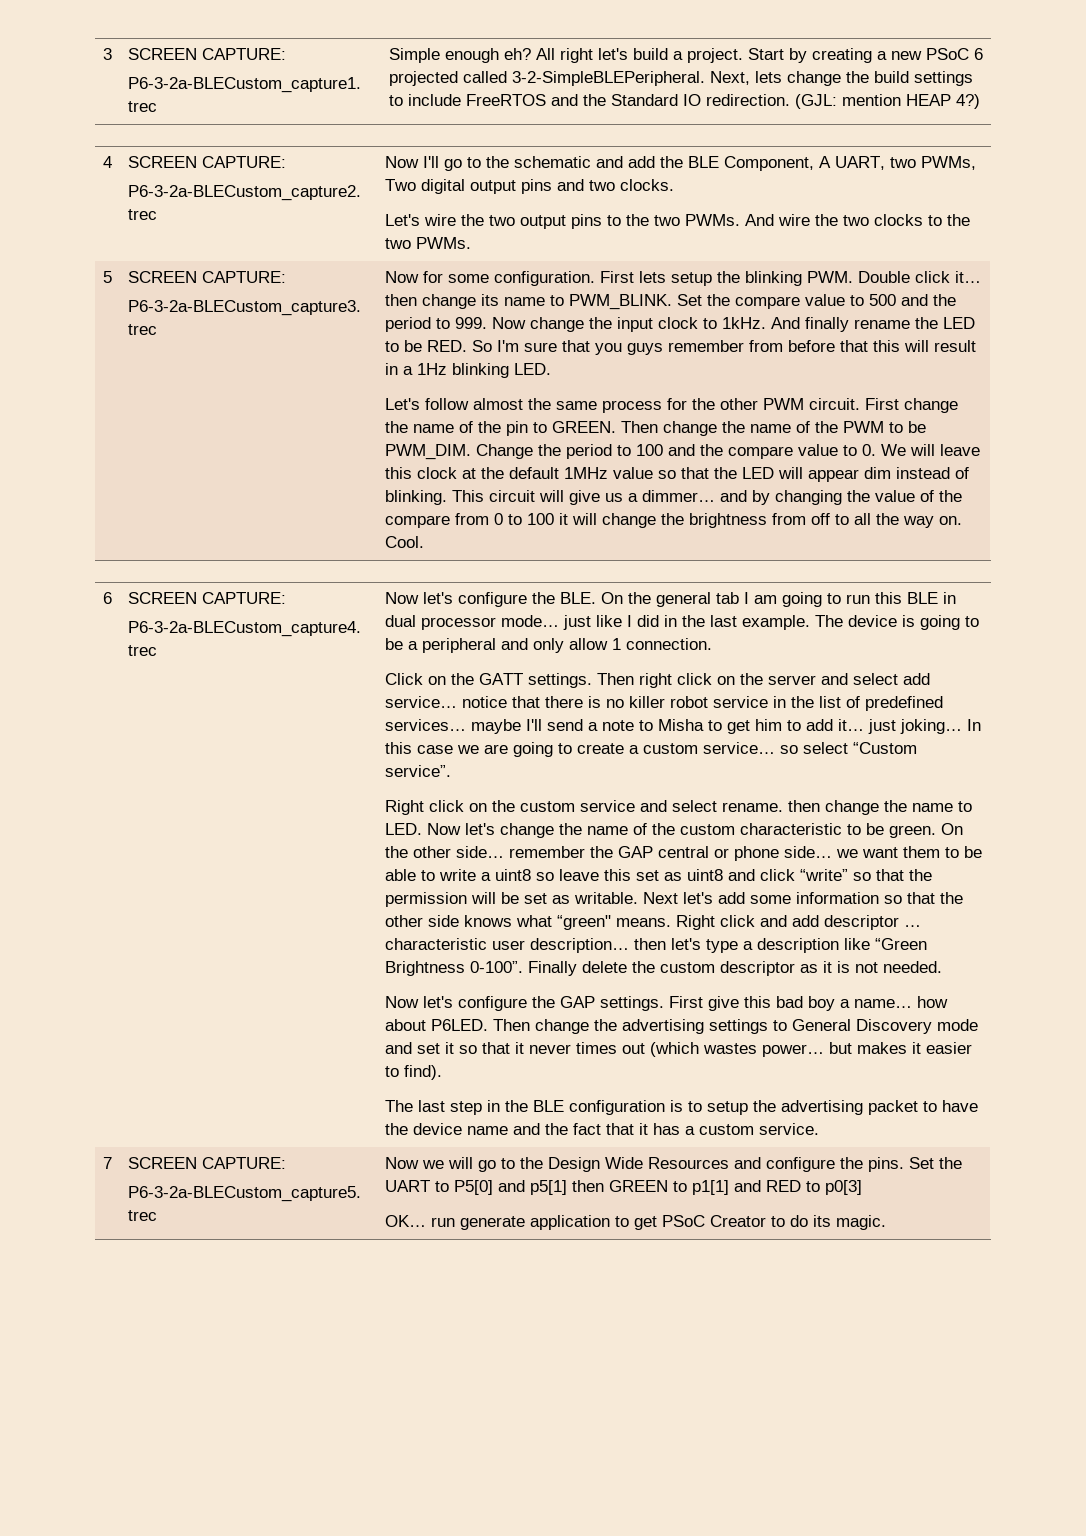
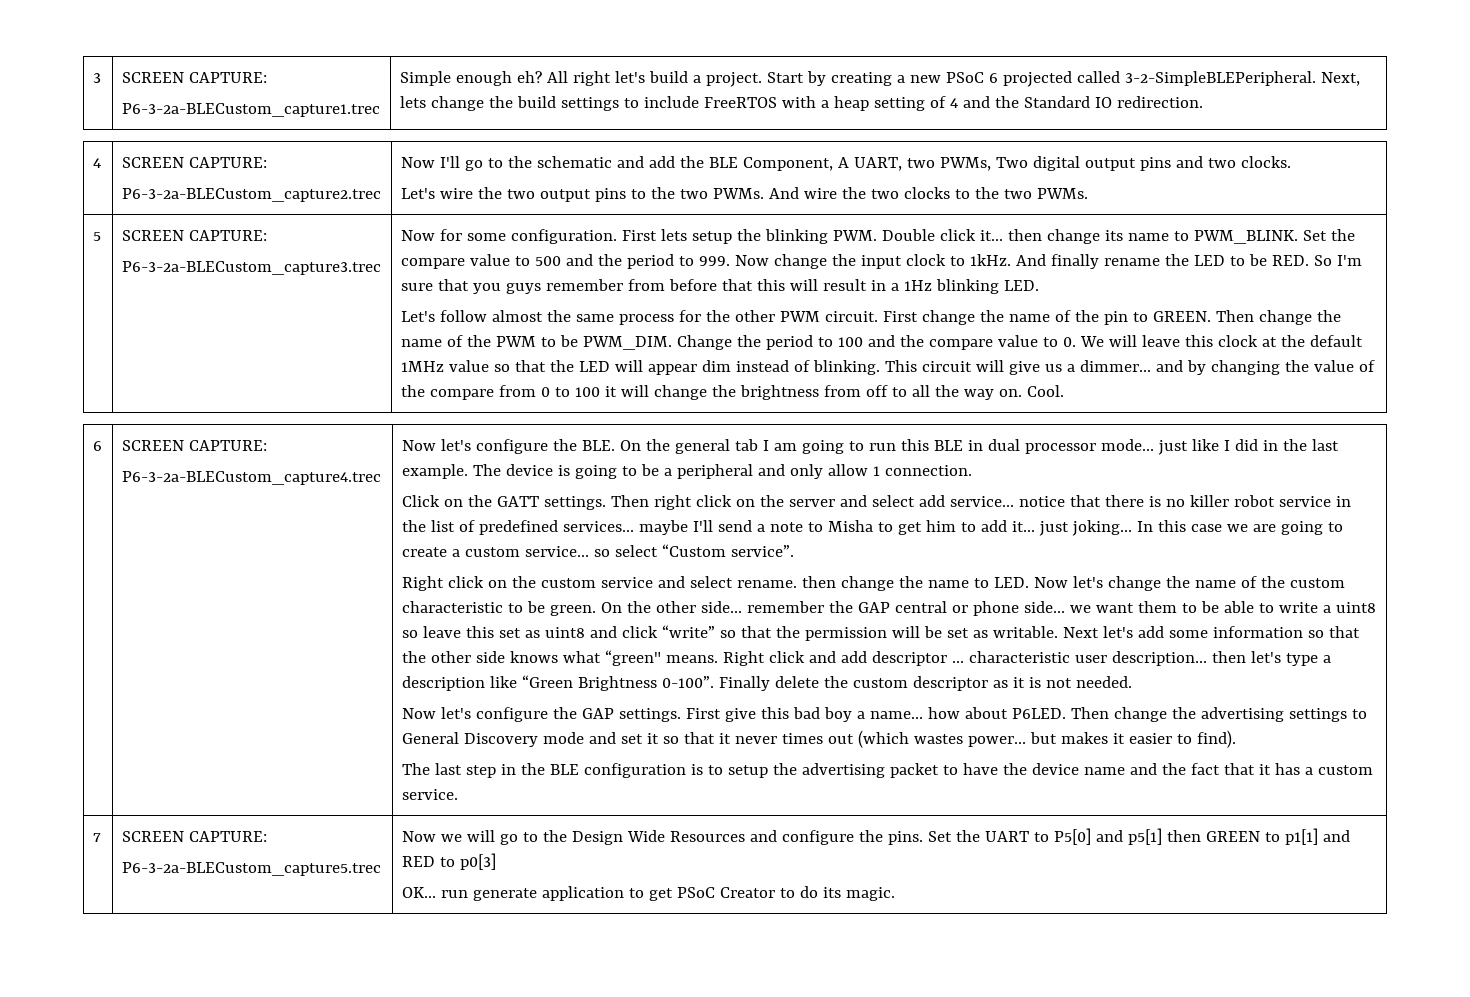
- Next, lets change the build settings to include FreeRTOS and the Standard IO redirection. (GJL: mention HEAP 4?)
+ Next, lets change the build settings to include FreeRTOS with a heap setting of 4 and the Standard IO redirection.

